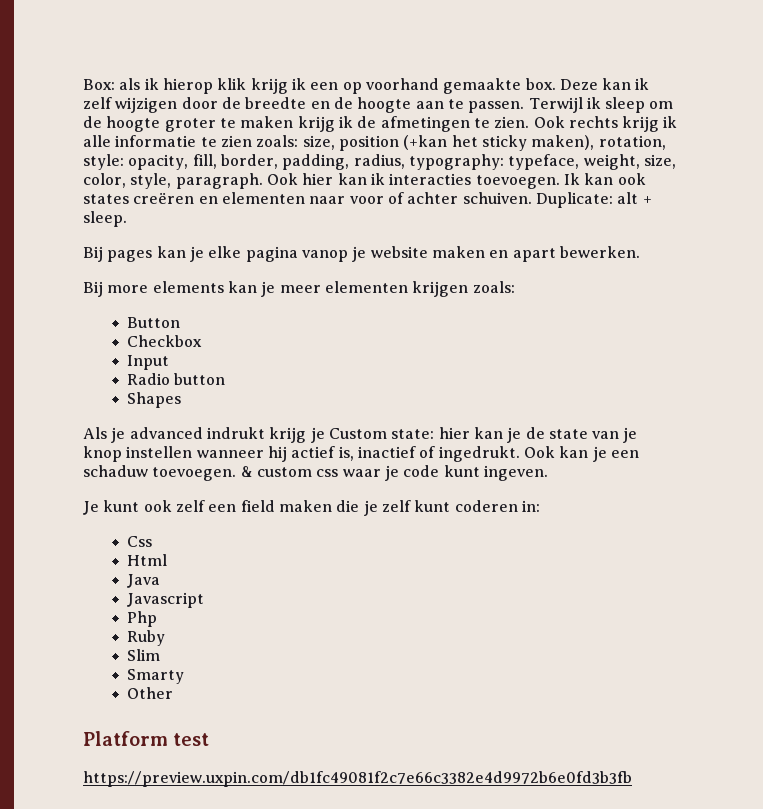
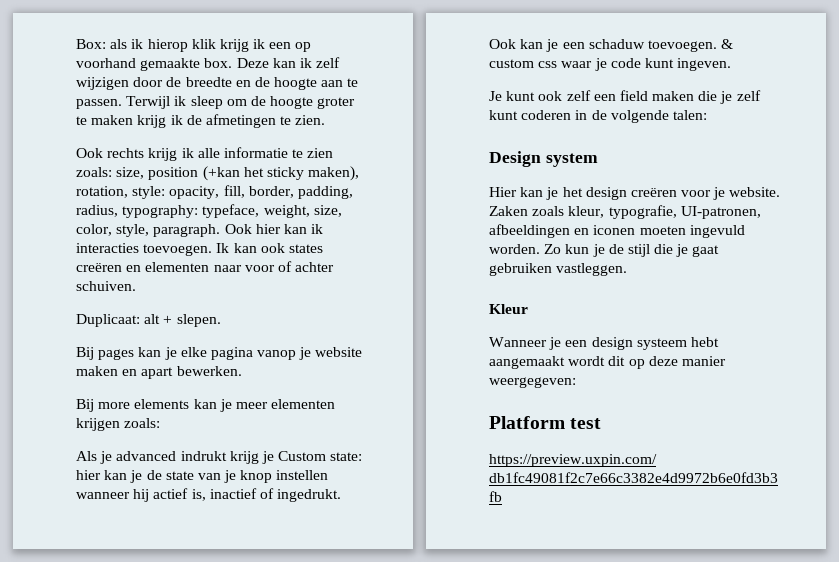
- Terwijl ik sleep om de hoogte groter te maken krijg ik de afmetingen te zien. Ook rechts krijg ik alle informatie te zien zoals: size, position (+kan het sticky maken), rotation, style: opacity, fill, border, padding, radius, typography: typeface, weight, size, color, style, paragraph.
+ Terwijl ik sleep om de hoogte groter te maken krijg ik de afmetingen te zien.
+ Ook rechts krijg ik alle informatie te zien zoals: size, position (+kan het sticky maken), rotation, style: opacity, fill, border, padding, radius, typography: typeface, weight, size, color, style, paragraph.
- Ik kan ook states creëren en elementen naar voor of achter schuiven. Duplicate: alt + sleep.
+ Ik kan ook states creëren en elementen naar voor of achter schuiven.
+ Duplicaat: alt + slepen.
- Button
- Checkbox
- Input
- Radio button
- Shapes
- Je kunt ook zelf een field maken die je zelf kunt coderen in:
- Css
- Html
- Java
- Javascript
- Php
- Ruby
- Slim
- Smarty
- Other
+ Je kunt ook zelf een field maken die je zelf kunt coderen in de volgende talen:
+ Design system
+ Hier kan je het design creëren voor je website. Zaken zoals kleur, typografie, UI-patronen, afbeeldingen en iconen moeten ingevuld worden. Zo kun je de stijl die je gaat gebruiken vastleggen.
+ Kleur
+ Wanneer je een design systeem hebt aangemaakt wordt dit op deze manier weergegeven:

